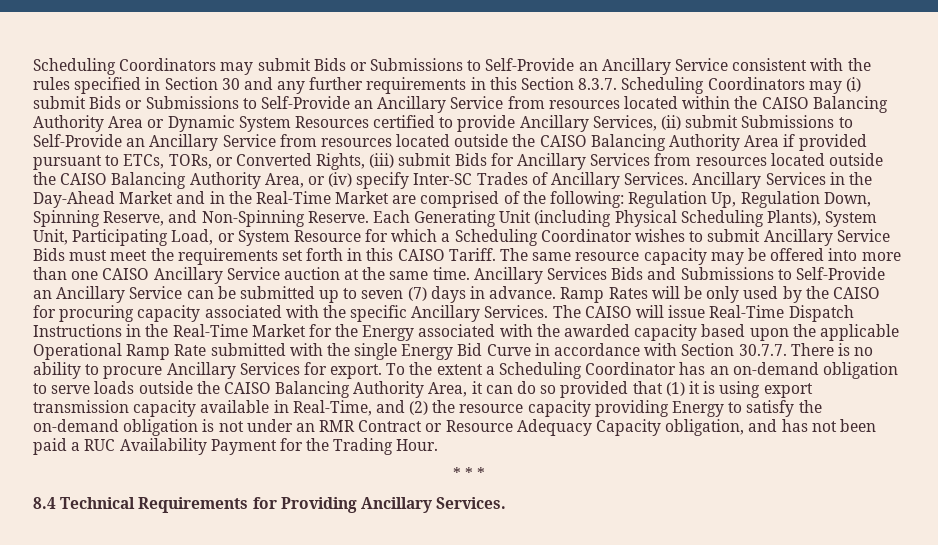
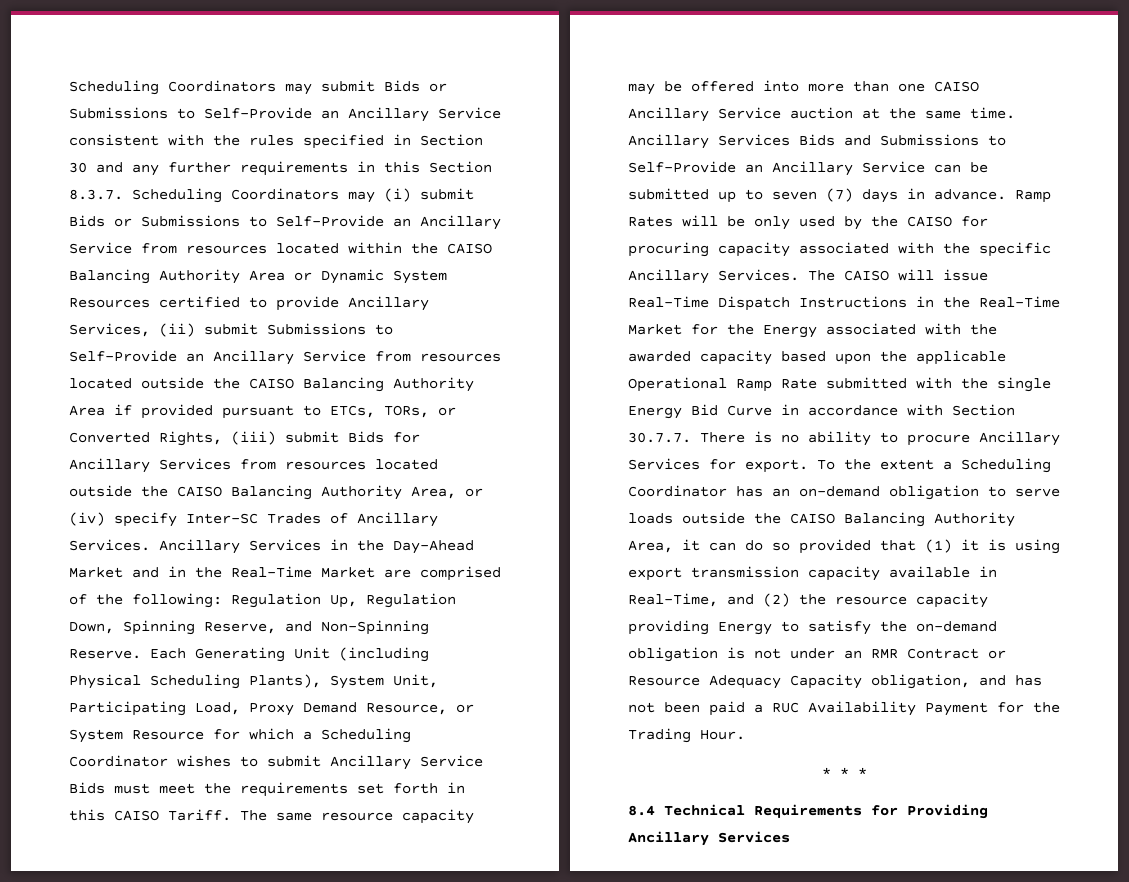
- Each Generating Unit (including Physical Scheduling Plants), System Unit, Participating Load, or System Resource for which a Scheduling Coordinator wishes to submit Ancillary Service Bids must meet the requirements set forth in this CAISO Tariff.
+ Each Generating Unit (including Physical Scheduling Plants), System Unit, Participating Load, Proxy Demand Resource, or System Resource for which a Scheduling Coordinator wishes to submit Ancillary Service Bids must meet the requirements set forth in this CAISO Tariff.
- 8.4 Technical Requirements for Providing Ancillary Services.
+ 8.4 Technical Requirements for Providing Ancillary Services

